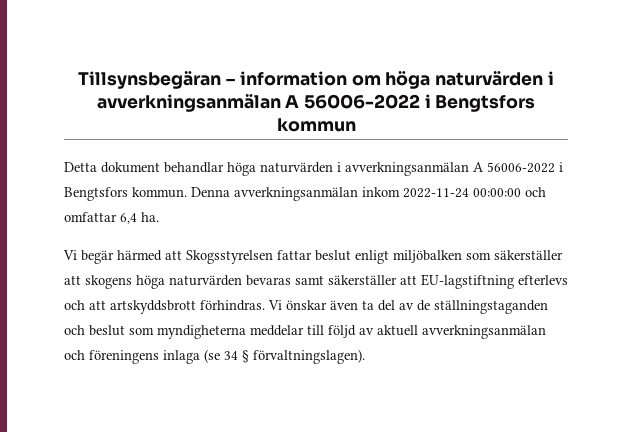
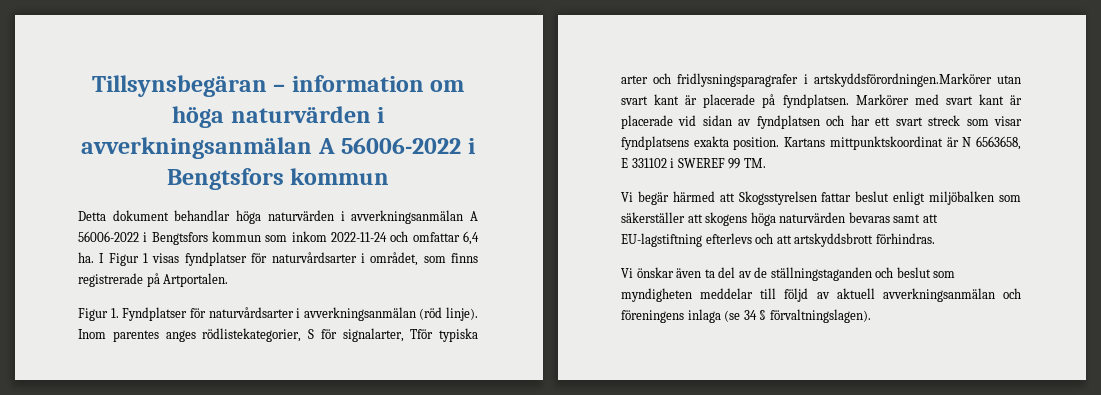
- Detta dokument behandlar höga naturvärden i avverkningsanmälan A 56006-2022 i Bengtsfors kommun. Denna avverkningsanmälan inkom 2022-11-24 00:00:00 och omfattar 6,4 ha.
+ Detta dokument behandlar höga naturvärden i avverkningsanmälan A 56006-2022 i Bengtsfors kommun som inkom 2022-11-24 och omfattar 6,4 ha. I Figur 1 visas fyndplatser för naturvårdsarter i området, som finns registrerade på Artportalen.
+ Figur 1. Fyndplatser för naturvårdsarter i avverkningsanmälan (röd linje). Inom parentes anges rödlistekategorier, S för signalarter, Tför typiska arter och fridlysningsparagrafer i artskyddsförordningen.Markörer utan svart kant är placerade på fyndplatsen. Markörer med svart kant är placerade vid sidan av fyndplatsen och har ett svart streck som visar fyndplatsens exakta position. Kartans mittpunktskoordinat är N 6563658, E 331102 i SWEREF 99 TM.
- Vi begär härmed att Skogsstyrelsen fattar beslut enligt miljöbalken som säkerställer att skogens höga naturvärden bevaras samt säkerställer att EU-lagstiftning efterlevs och att artskyddsbrott förhindras. Vi önskar även ta del av de ställningstaganden och beslut som myndigheterna meddelar till följd av aktuell avverkningsanmälan och föreningens inlaga (se 34 § förvaltningslagen).
+ Vi begär härmed att Skogsstyrelsen fattar beslut enligt miljöbalken som säkerställer att skogens höga naturvärden bevaras samt att EU-lagstiftning efterlevs och att artskyddsbrott förhindras.
+ Vi önskar även ta del av de ställningstaganden och beslut som myndigheten meddelar till följd av aktuell avverkningsanmälan och föreningens inlaga (se 34 § förvaltningslagen).

